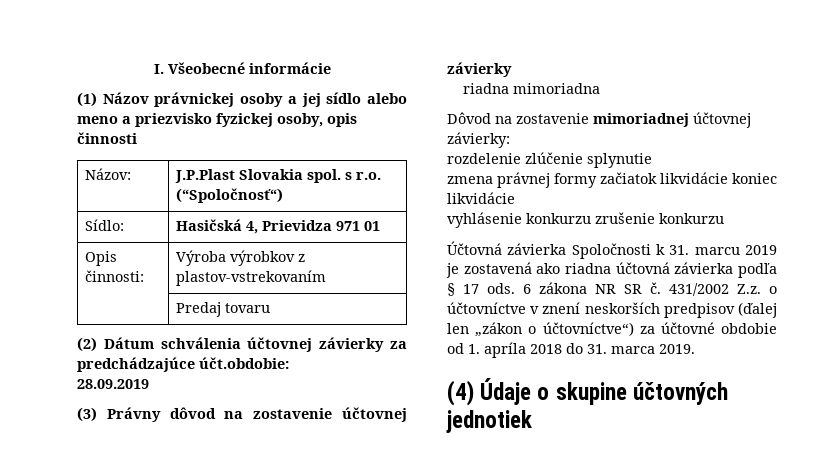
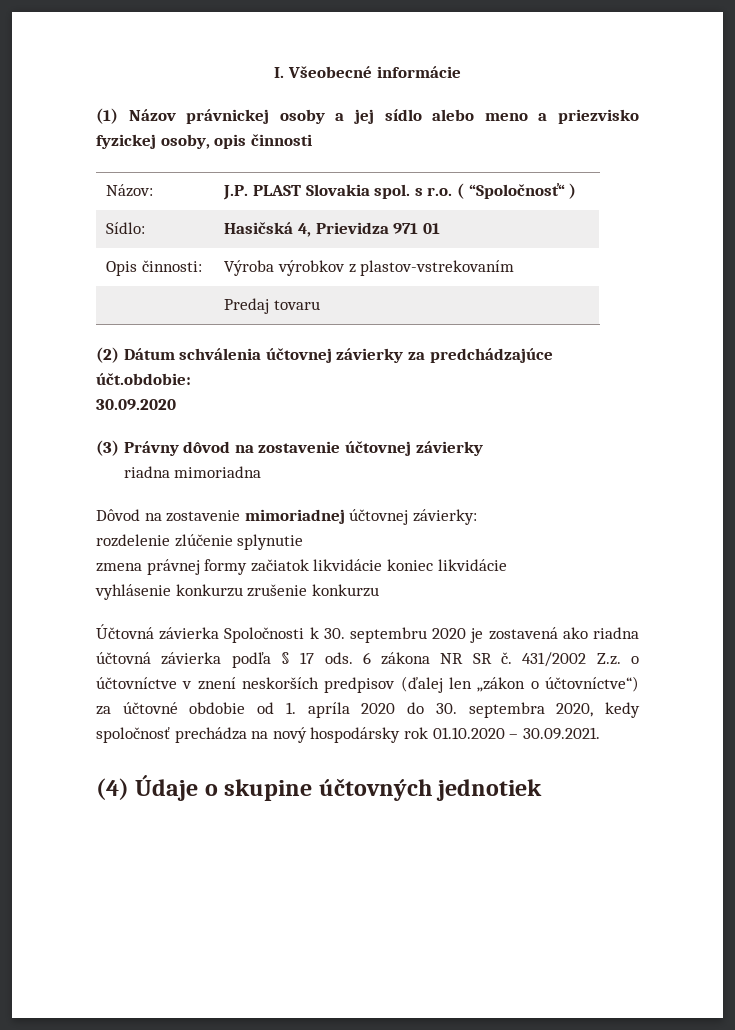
- Názov: | J.P.Plast Slovakia spol. s r.o. (“Spoločnosť“)
+ Názov: | J.P. PLAST Slovakia spol. s r.o. ( “Spoločnosť“ )
- 28.09.2019
+ 30.09.2020
- Účtovná závierka Spoločnosti k 31. marcu 2019 je zostavená ako riadna účtovná závierka podľa § 17 ods.
+ Účtovná závierka Spoločnosti k 30. septembru 2020 je zostavená ako riadna účtovná závierka podľa § 17 ods.
- 431/2002 Z.z. o účtovníctve v znení neskorších predpisov (ďalej len „zákon o účtovníctve“) za účtovné obdobie od 1. apríla 2018 do 31. marca 2019.
+ 431/2002 Z.z. o účtovníctve v znení neskorších predpisov (ďalej len „zákon o účtovníctve“) za účtovné obdobie od 1. apríla 2020 do 30. septembra 2020, kedy spoločnosť prechádza na nový hospodársky rok 01.10.2020 – 30.09.2021.

